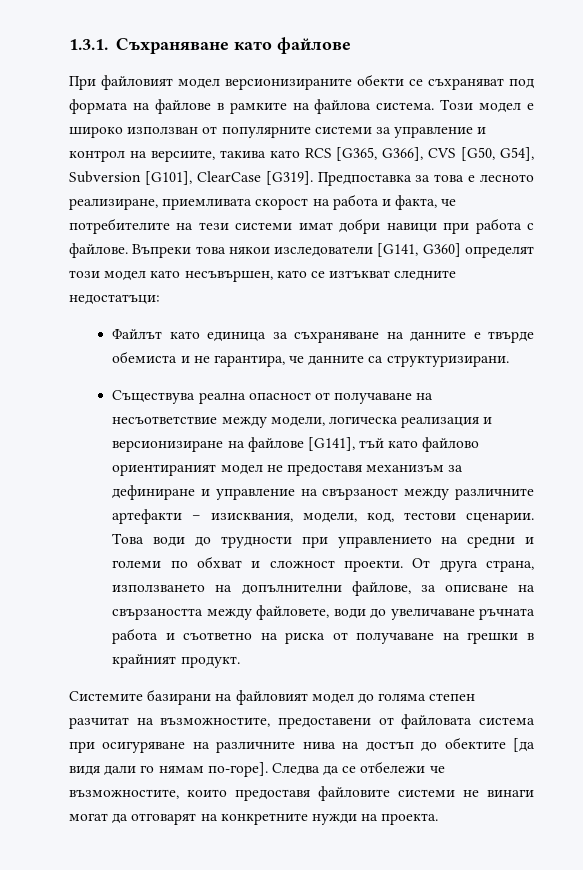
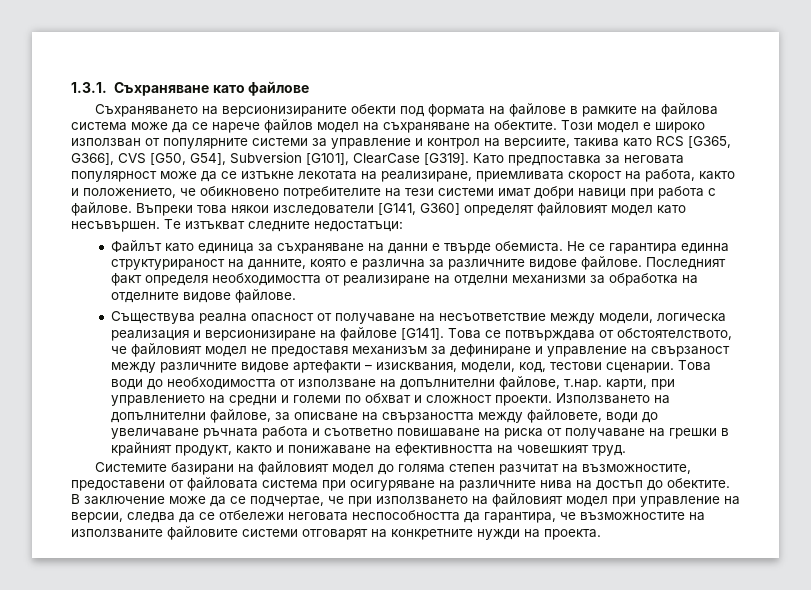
- При файловият модел версионизираните обекти се съхраняват под формата на файлове в рамките на файлова система.
+ Съхраняването на версионизираните обекти под формата на файлове в рамките на файлова система може да се нарече файлов модел на съхраняване на обектите.
- Предпоставка за това е лесното реализиране, приемливата скорост на работа и факта, че потребителите на тези системи имат добри навици при работа с файлове.
+ Като предпоставка за неговата популярност може да се изтъкне лекотата на реализиране, приемливата скорост на работа, както и положението, че обикновено потребителите на тези системи имат добри навици при работа с файлове.
- Въпреки това някои изследователи [G141, G360] определят този модел като несъвършен, като се изтъкват следните недостатъци:
+ Въпреки това някои изследователи [G141, G360] определят файловият модел като несъвършен. Те изтъкват следните недостатъци:
- Файлът като единица за съхраняване на данните е твърде обемиста и не гарантира, че данните са структуризирани.
+ Файлът като единица за съхраняване на данни е твърде обемиста. Не се гарантира единна структурираност на данните, която е различна за различните видове файлове. Последният факт определя необходимостта от реализиране на отделни механизми за обработка на отделните видове файлове.
- Съществува реална опасност от получаване на несъответствие между модели, логическа реализация и версионизиране на файлове [G141], тъй като файлово ориентираният модел не предоставя механизъм за дефиниране и управление на свързаност между различните артефакти – изисквания, модели, код, тестови сценарии.
+ Съществува реална опасност от получаване на несъответствие между модели, логическа реализация и версионизиране на файлове [G141]. Това се потвърждава от обстоятелството, че файловият модел не предоставя механизъм за дефиниране и управление на свързаност между различните видове артефакти – изисквания, модели, код, тестови сценарии.
- Това води до трудности при управлението на средни и големи по обхват и сложност проекти.
+ Това води до необходимостта от използване на допълнителни файлове, т.нар. карти, при управлението на средни и големи по обхват и сложност проекти.
- От друга страна, използването на допълнителни файлове, за описване на свързаността между файловете, води до увеличаване ръчната работа и съответно на риска от получаване на грешки в крайният продукт.
+ Използването на допълнителни файлове, за описване на свързаността между файловете, води до увеличаване ръчната работа и съответно повишаване на риска от получаване на грешки в крайният продукт, както и понижаване на ефективността на човешкият труд.
- Системите базирани на файловият модел до голяма степен разчитат на възможностите, предоставени от файловата система при осигуряване на различните нива на достъп до обектите [да видя дали го нямам по-горе]. Следва да се отбележи че възможностите, които предоставя файловите системи не винаги могат да отговарят на конкретните нужди на проекта.
+ Системите базирани на файловият модел до голяма степен разчитат на възможностите, предоставени от файловата система при осигуряване на различните нива на достъп до обектите. В заключение може да се подчертае, че при използването на файловият модел при управление на версии, следва да се отбележи неговата неспособността да гарантира, че възможностите на използваните файловите системи отговарят на конкретните нужди на проекта.

